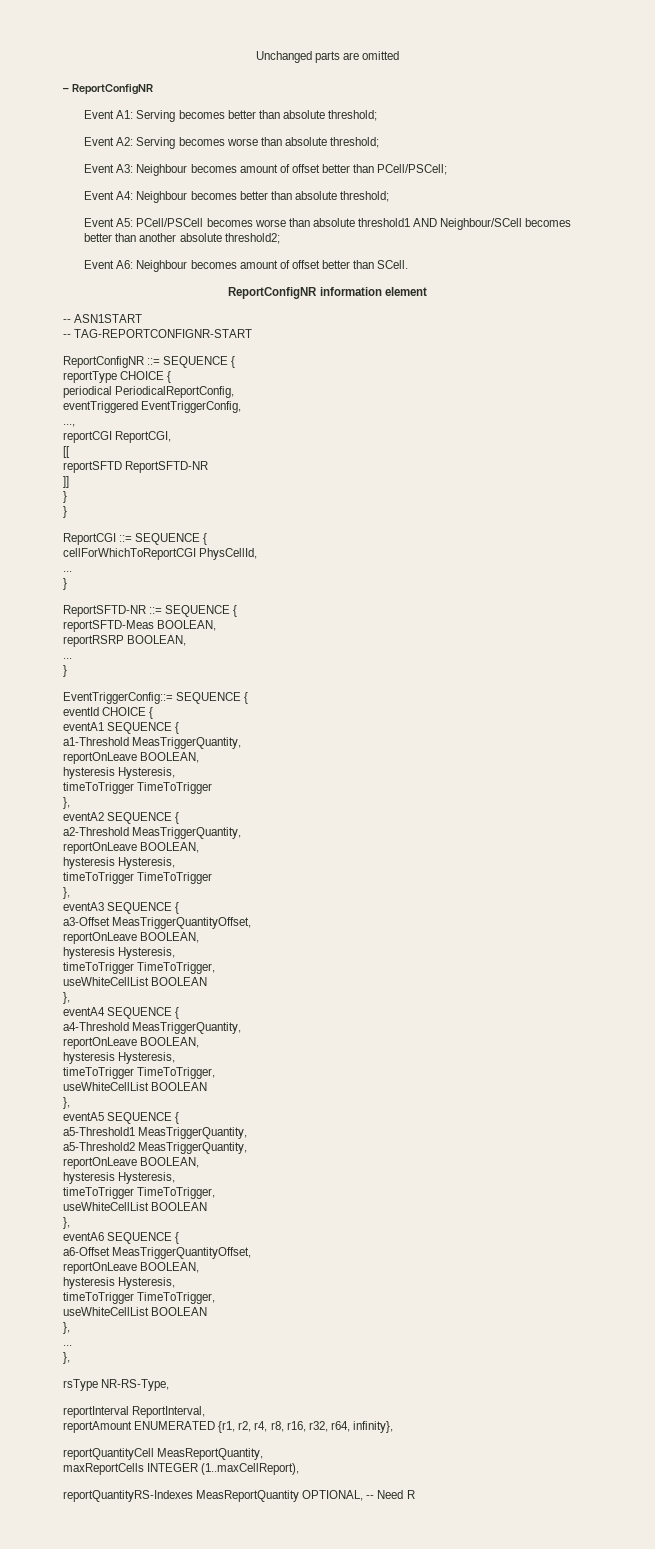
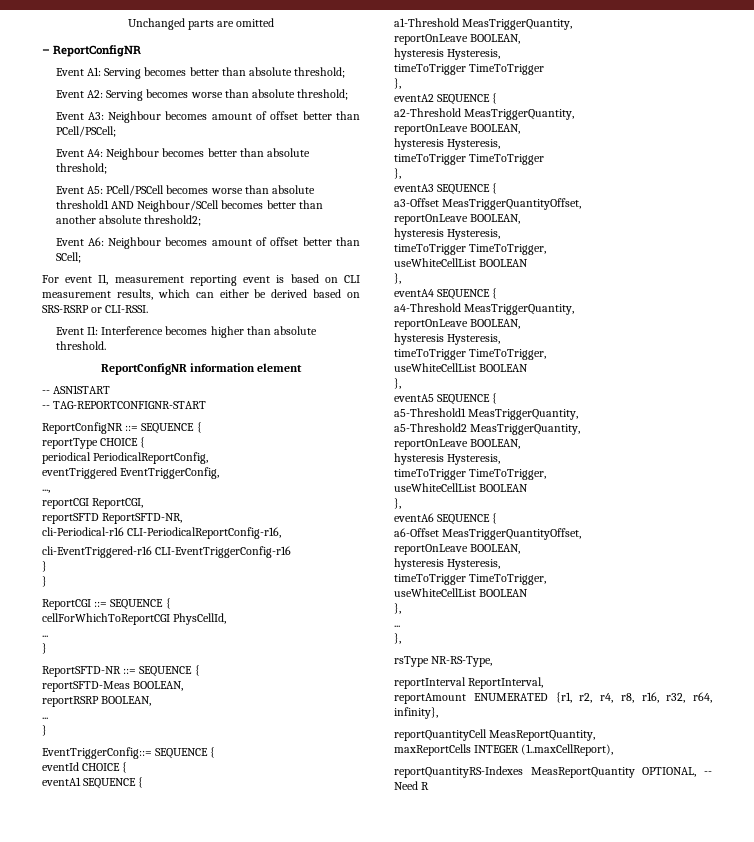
- Event A6: Neighbour becomes amount of offset better than SCell.
+ Event A6: Neighbour becomes amount of offset better than SCell;
+ For event I1, measurement reporting event is based on CLI measurement results, which can either be derived based on SRS-RSRP or CLI-RSSI.
+ Event I1: Interference becomes higher than absolute threshold.
- [[
- reportSFTD ReportSFTD-NR
- ]]
+ reportSFTD ReportSFTD-NR,
+ cli-Periodical-r16 CLI-PeriodicalReportConfig-r16,
+ cli-EventTriggered-r16 CLI-EventTriggerConfig-r16

